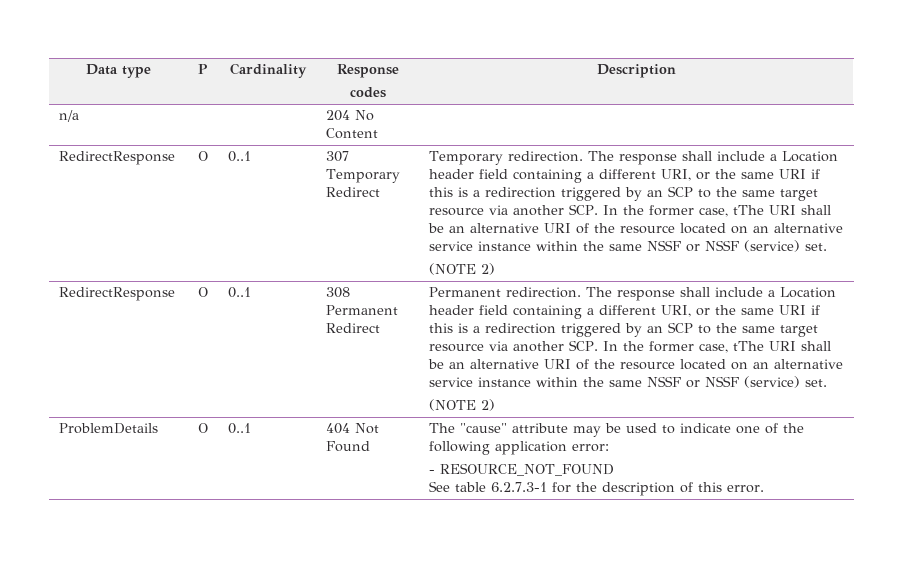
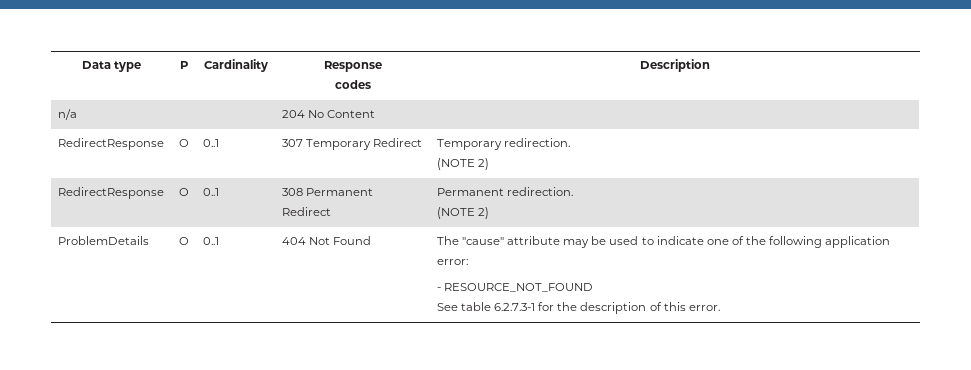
- Temporary redirection. The response shall include a Location header field containing a different URI, or the same URI if this is a redirection triggered by an SCP to the same target resource via another SCP. In the former case, tThe URI shall be an alternative URI of the resource located on an alternative service instance within the same NSSF or NSSF (service) set.
+ Temporary redirection.
- Permanent redirection. The response shall include a Location header field containing a different URI, or the same URI if this is a redirection triggered by an SCP to the same target resource via another SCP. In the former case, tThe URI shall be an alternative URI of the resource located on an alternative service instance within the same NSSF or NSSF (service) set.
+ Permanent redirection.

